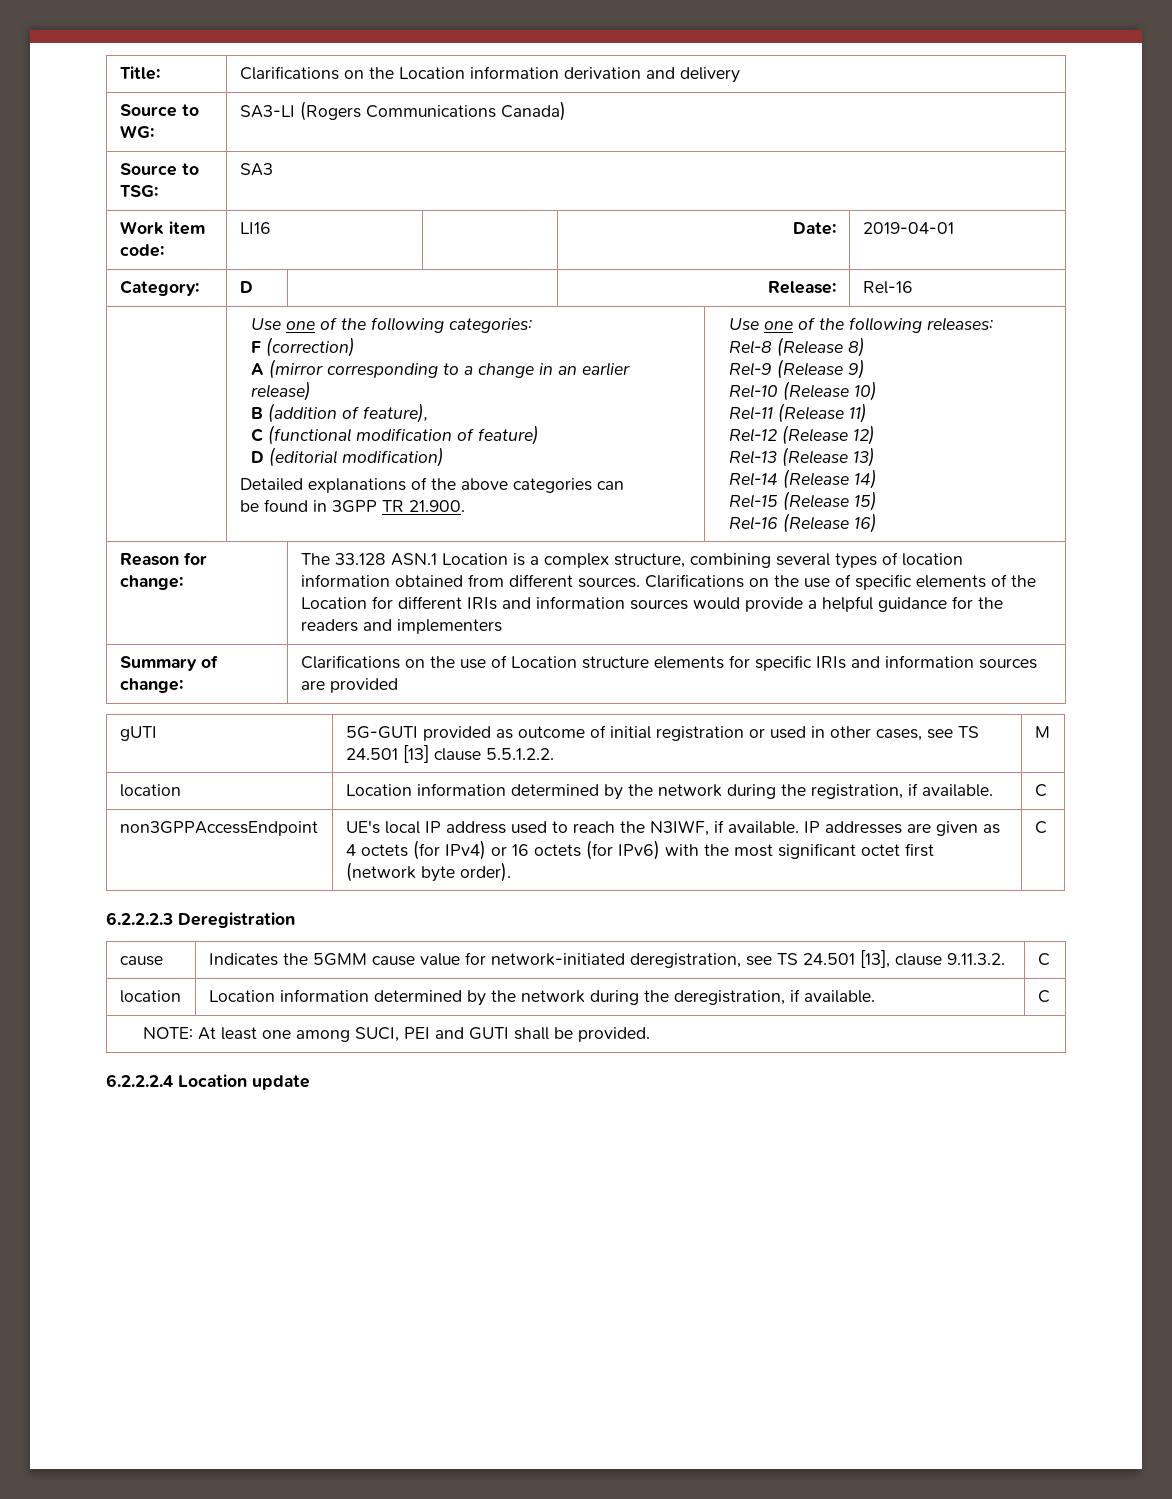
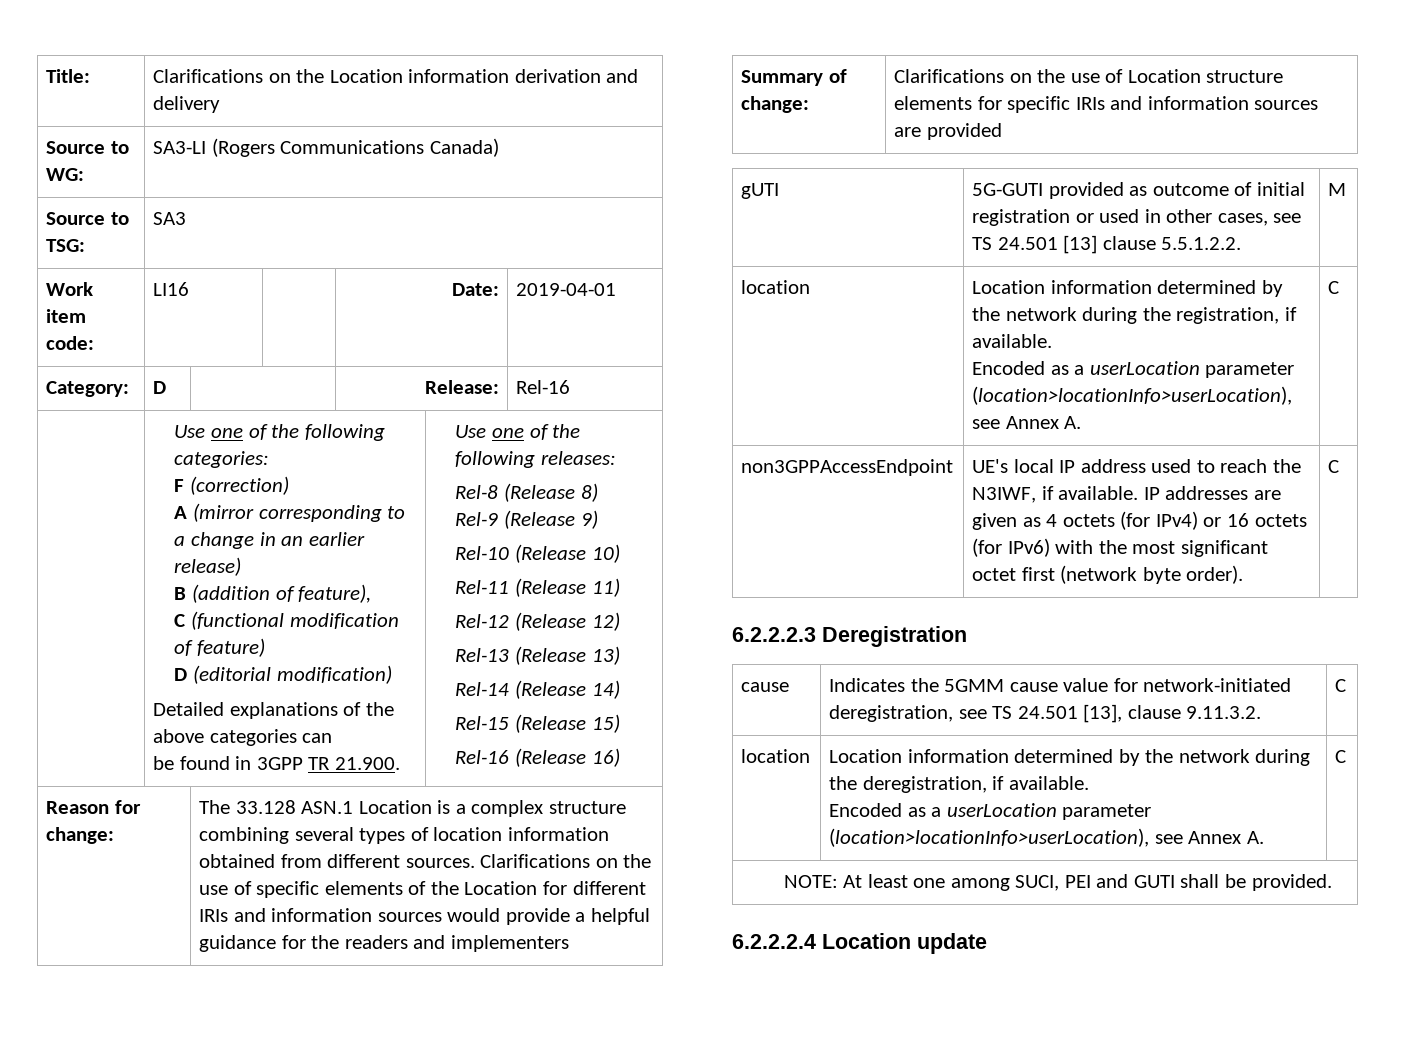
- The 33.128 ASN.1 Location is a complex structure, combining several types of location information obtained from different sources.
+ The 33.128 ASN.1 Location is a complex structure combining several types of location information obtained from different sources.
- location | Location information determined by the network during the registration, if available. | C
+ location | Location information determined by the network during the registration, if available.
+ Encoded as a userLocation parameter (location>locationInfo>userLocation), see Annex A. | C
- location | Location information determined by the network during the deregistration, if available. | C
+ location | Location information determined by the network during the deregistration, if available.
+ Encoded as a userLocation parameter (location>locationInfo>userLocation), see Annex A. | C

